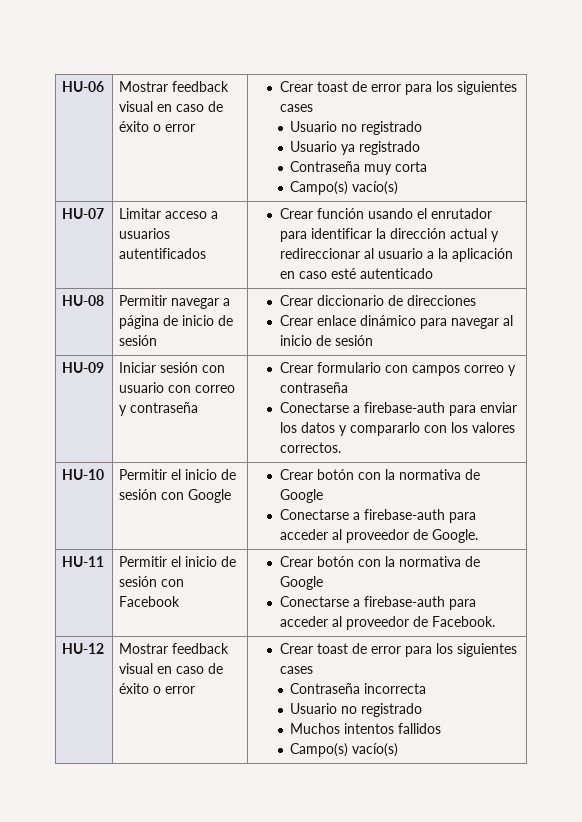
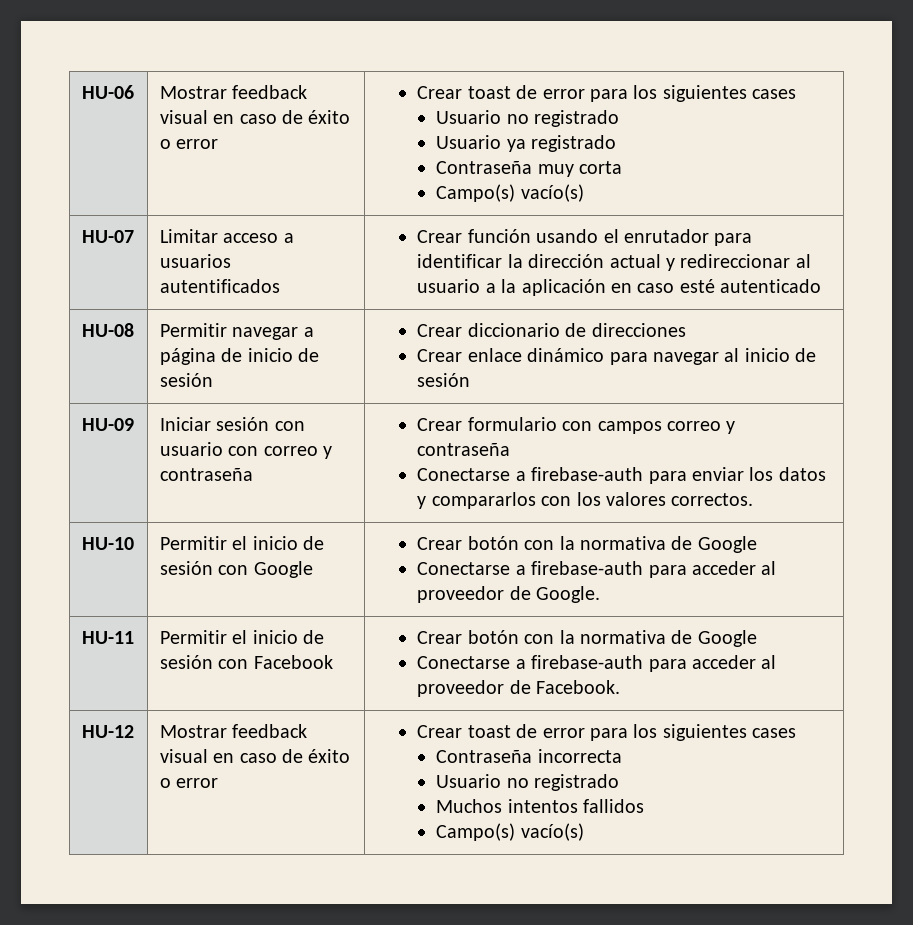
  HU-09 | Iniciar sesión con usuario con correo y contraseña | Crear formulario con campos correo y contraseña
- Conectarse a firebase-auth para enviar los datos y compararlo con los valores correctos.
+ Conectarse a firebase-auth para enviar los datos y compararlos con los valores correctos.

